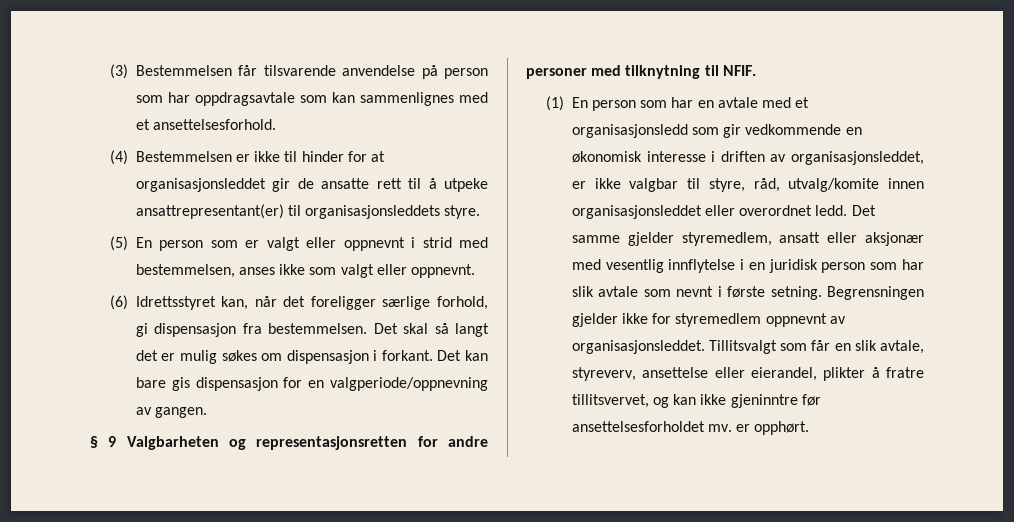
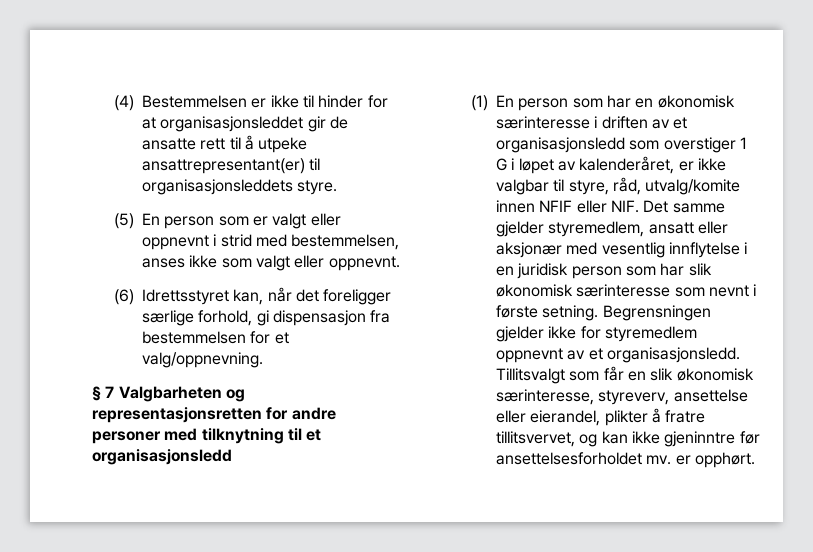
- (3) Bestemmelsen får tilsvarende anvendelse på person som har oppdragsavtale som kan sammenlignes med et ansettelsesforhold.
- (6) Idrettsstyret kan, når det foreligger særlige forhold, gi dispensasjon fra bestemmelsen. Det skal så langt det er mulig søkes om dispensasjon i forkant. Det kan bare gis dispensasjon for en valgperiode/oppnevning av gangen.
+ (6) Idrettsstyret kan, når det foreligger særlige forhold, gi dispensasjon fra bestemmelsen for et valg/oppnevning.
- § 9 Valgbarheten og representasjonsretten for andre personer med tilknytning til NFIF.
+ § 7 Valgbarheten og representasjonsretten for andre personer med tilknytning til et organisasjonsledd
- (1) En person som har en avtale med et organisasjonsledd som gir vedkommende en økonomisk interesse i driften av organisasjonsleddet, er ikke valgbar til styre, råd, utvalg/komite innen organisasjonsleddet eller overordnet ledd. Det samme gjelder styremedlem, ansatt eller aksjonær med vesentlig innflytelse i en juridisk person som har slik avtale som nevnt i første setning.
+ (1) En person som har en økonomisk særinteresse i driften av et organisasjonsledd som overstiger 1 G i løpet av kalenderåret, er ikke valgbar til styre, råd, utvalg/komite innen NFIF eller NIF. Det samme gjelder styremedlem, ansatt eller aksjonær med vesentlig innflytelse i en juridisk person som har slik økonomisk særinteresse som nevnt i første setning.
- Begrensningen gjelder ikke for styremedlem oppnevnt av organisasjonsleddet.
+ Begrensningen gjelder ikke for styremedlem oppnevnt av et organisasjonsledd.
- Tillitsvalgt som får en slik avtale, styreverv, ansettelse eller eierandel, plikter å fratre tillitsvervet, og kan ikke gjeninntre før ansettelsesforholdet mv. er opphørt.
+ Tillitsvalgt som får en slik økonomisk særinteresse, styreverv, ansettelse eller eierandel, plikter å fratre tillitsvervet, og kan ikke gjeninntre før ansettelsesforholdet mv. er opphørt.

